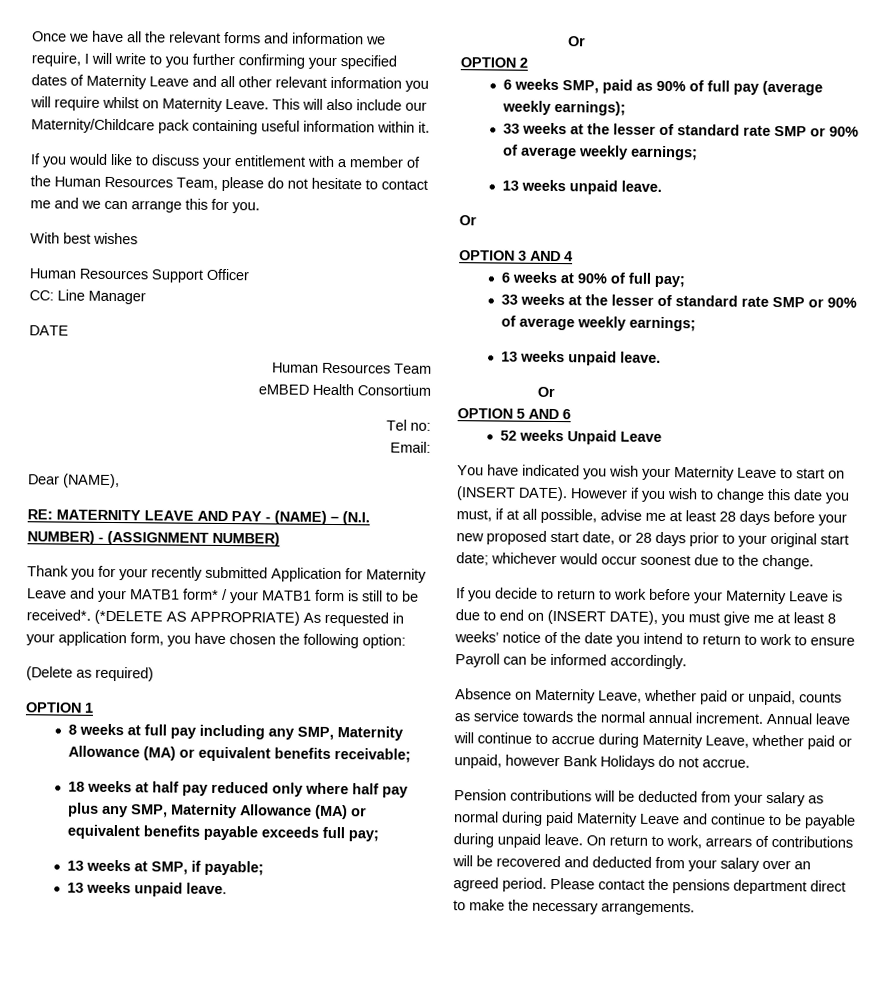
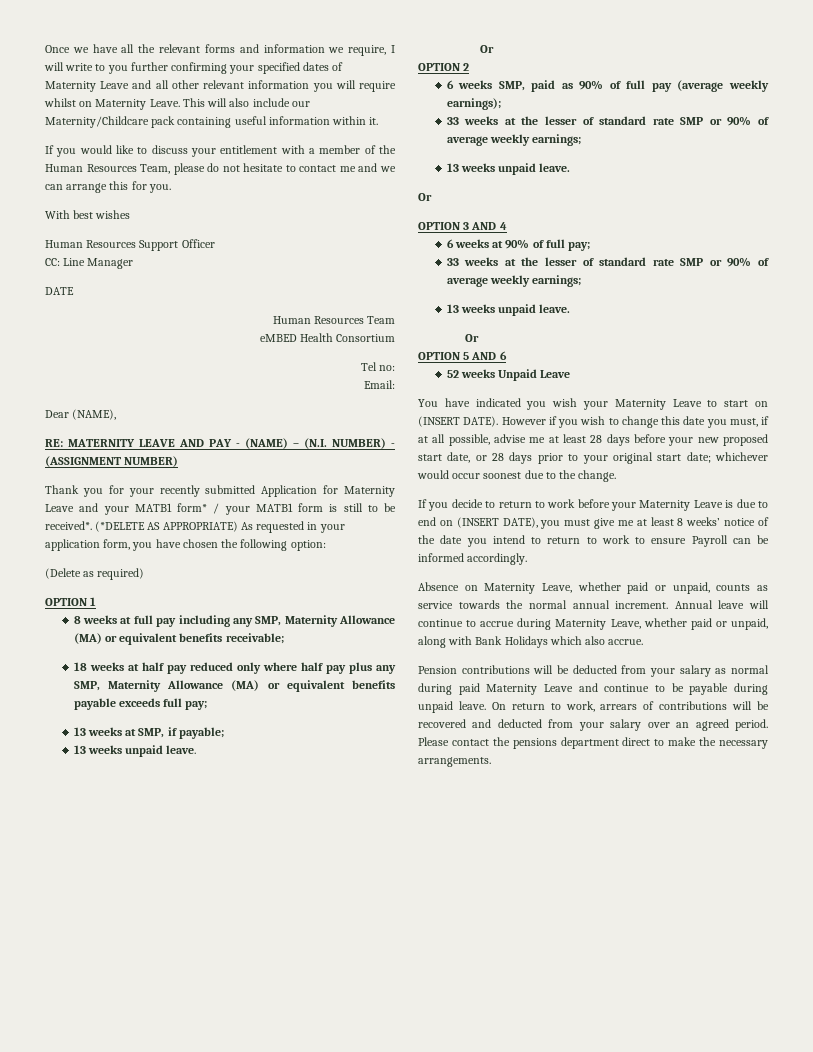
- Annual leave will continue to accrue during Maternity Leave, whether paid or unpaid, however Bank Holidays do not accrue.
+ Annual leave will continue to accrue during Maternity Leave, whether paid or unpaid, along with Bank Holidays which also accrue.

